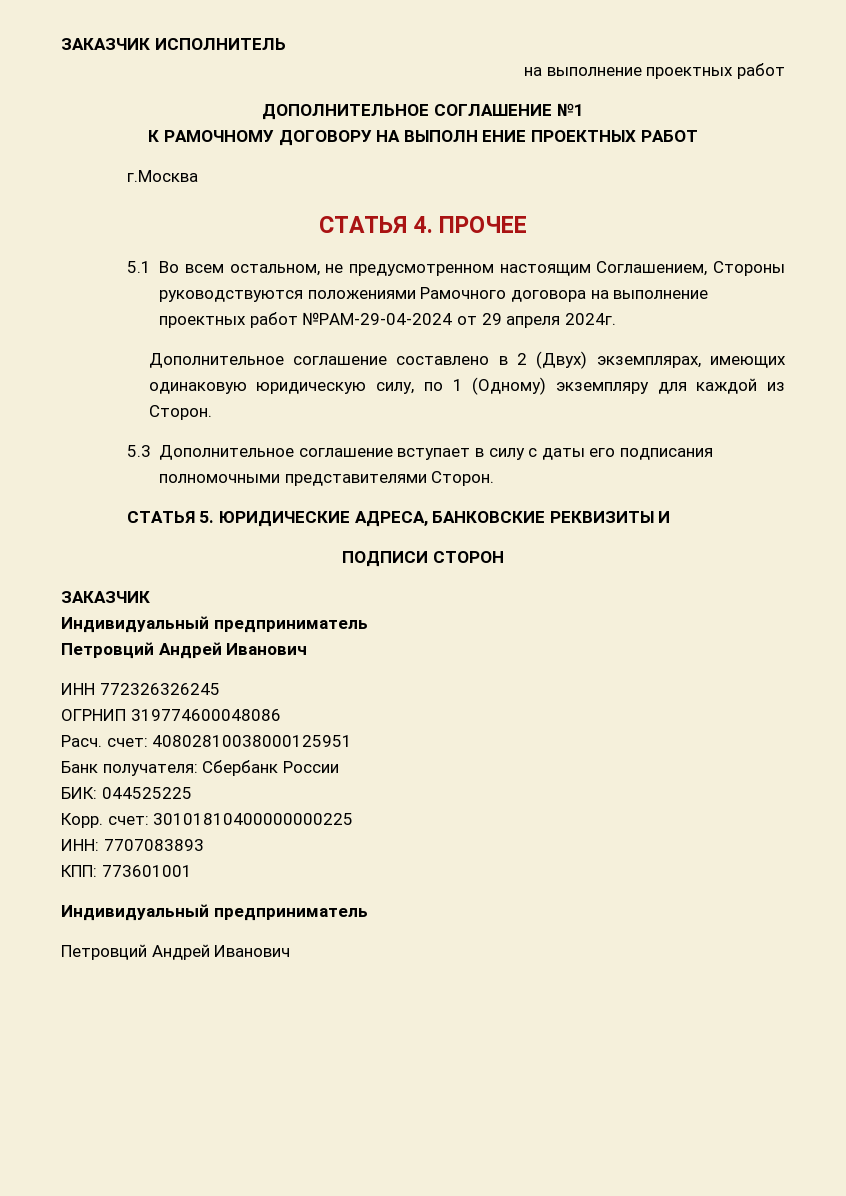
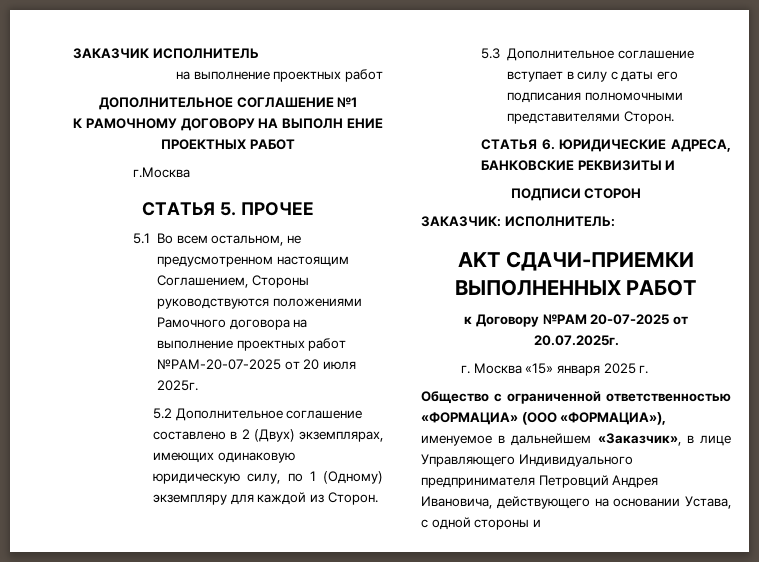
- СТАТЬЯ 4. ПРОЧЕЕ
+ СТАТЬЯ 5. ПРОЧЕЕ
- 5.1 Во всем остальном, не предусмотренном настоящим Соглашением, Стороны руководствуются положениями Рамочного договора на выполнение проектных работ №РАМ-29-04-2024 от 29 апреля 2024г.
- Дополнительное соглашение составлено в 2 (Двух) экземплярах, имеющих одинаковую юридическую силу, по 1 (Одному) экземпляру для каждой из Сторон.
+ 5.1 Во всем остальном, не предусмотренном настоящим Соглашением, Стороны руководствуются положениями Рамочного договора на выполнение проектных работ №РАМ-20-07-2025 от 20 июля 2025г.
+ 5.2 Дополнительное соглашение составлено в 2 (Двух) экземплярах, имеющих одинаковую юридическую силу, по 1 (Одному) экземпляру для каждой из Сторон.
- СТАТЬЯ 5. ЮРИДИЧЕСКИЕ АДРЕСА, БАНКОВСКИЕ РЕКВИЗИТЫ И
+ СТАТЬЯ 6. ЮРИДИЧЕСКИЕ АДРЕСА, БАНКОВСКИЕ РЕКВИЗИТЫ И
  ПОДПИСИ CTOPOH
- ЗАКАЗЧИК
- Индивидуальный предприниматель
- Петровций Андрей Иванович
- ИНН 772326326245
- ОГРНИП 319774600048086
- Расч. счет: 40802810038000125951
- Банк получателя: Сбербанк России
- БИК: 044525225
- Корр. счет: 30101810400000000225
- ИНН: 7707083893
- КПП: 773601001
- Индивидуальный предприниматель
- Петровций Андрей Иванович
+ ЗАКАЗЧИК: ИСПОЛНИТЕЛЬ:
+ AKT СДАЧИ-ПРИЕМКИ ВЫПОЛНЕННЫХ РАБОТ
+ к Договору №РАМ 20-07-2025 от 20.07.2025г.
+ г. Москва «15» января 2025 г.
+ Общество с ограниченной ответственностью «ФОРМАЦИА» (ООО «ФОРМАЦИА»), именуемое в дальнейшем «Заказчик», в лице Управляющего Индивидуального предпринимателя Петровций Андрея Ивановича, действующего на основании Устава, с одной стороны и

